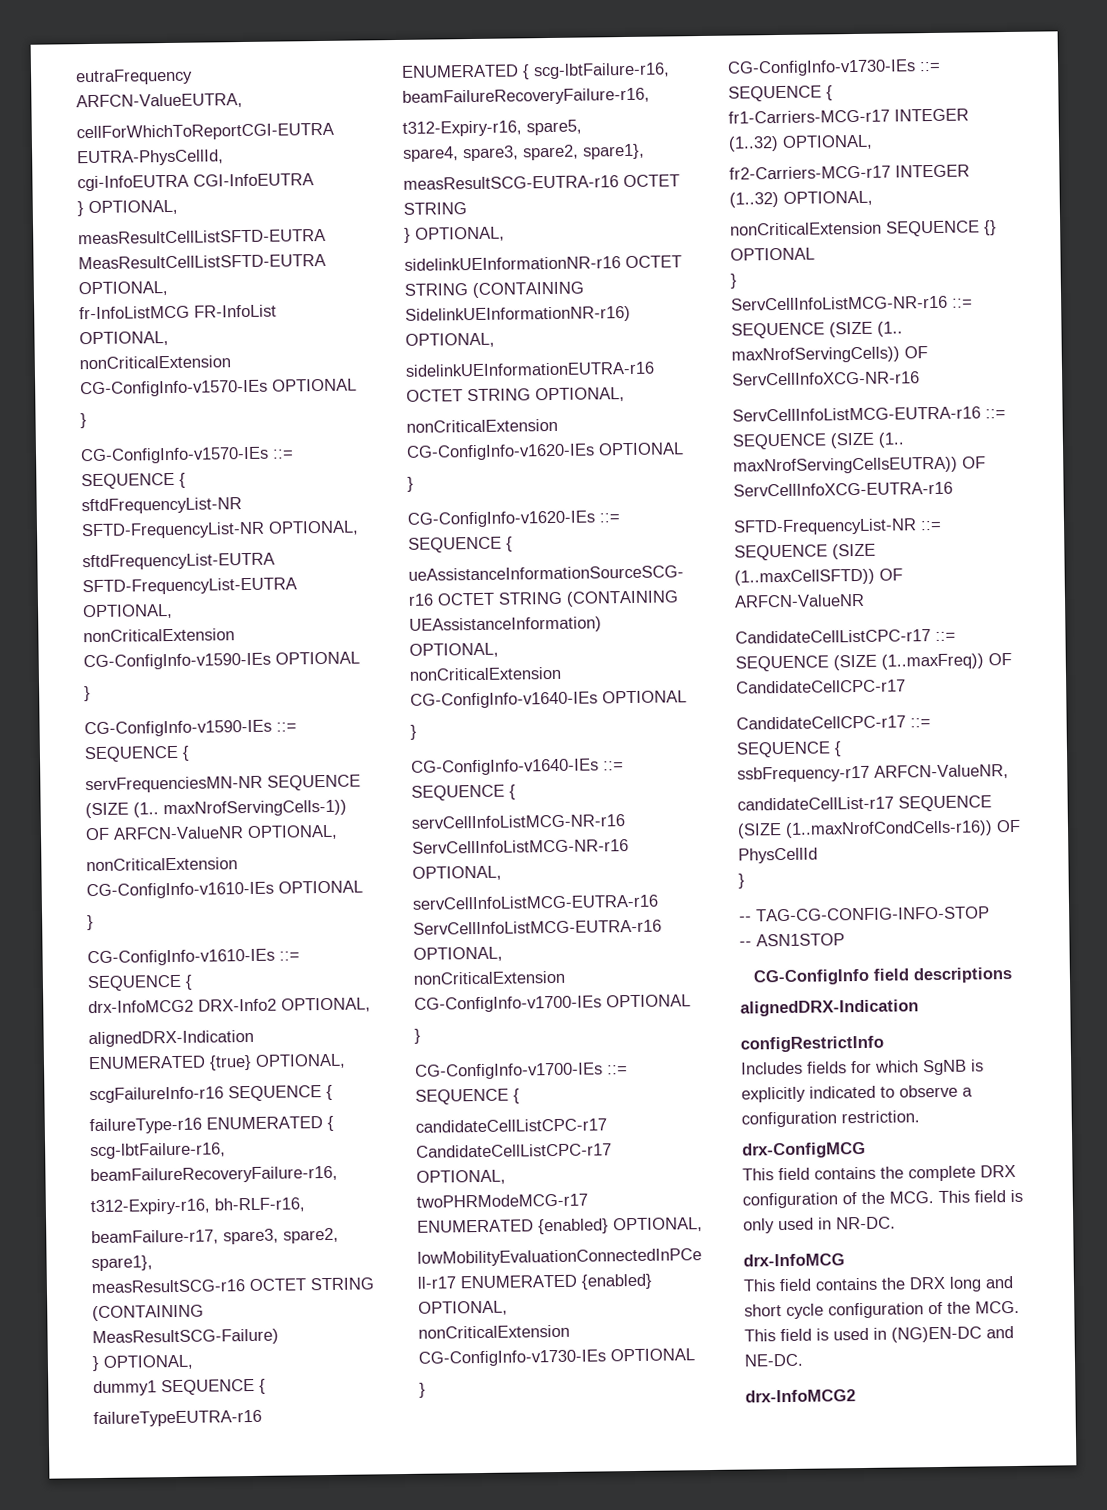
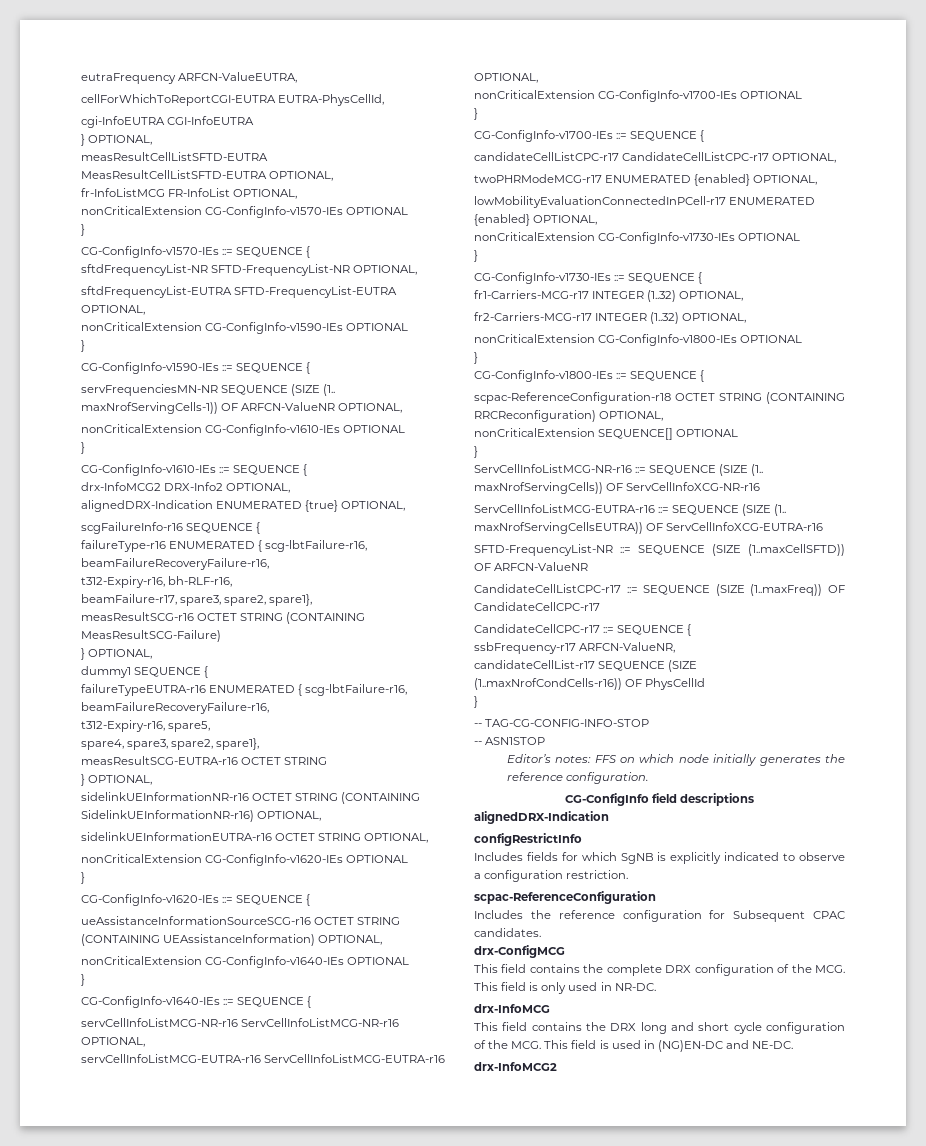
- nonCriticalExtension SEQUENCE {} OPTIONAL
+ nonCriticalExtension CG-ConfigInfo-v1800-IEs OPTIONAL
+ }
+ CG-ConfigInfo-v1800-IEs ::= SEQUENCE {
+ scpac-ReferenceConfiguration-r18 OCTET STRING (CONTAINING RRCReconfiguration) OPTIONAL,
+ nonCriticalExtension SEQUENCE[] OPTIONAL
+ Editor’s notes: FFS on which node initially generates the reference configuration.
+ scpac-ReferenceConfiguration
+ Includes the reference configuration for Subsequent CPAC candidates.

